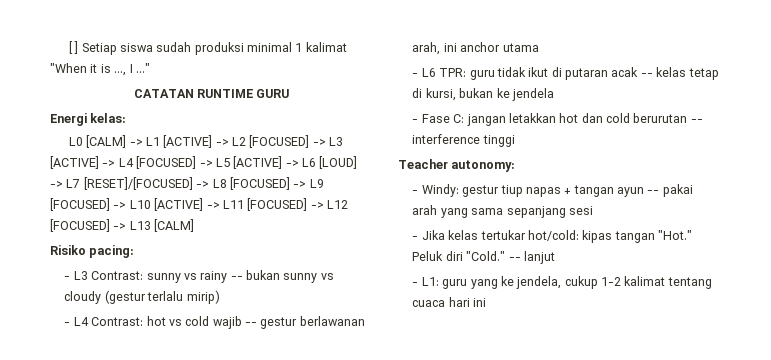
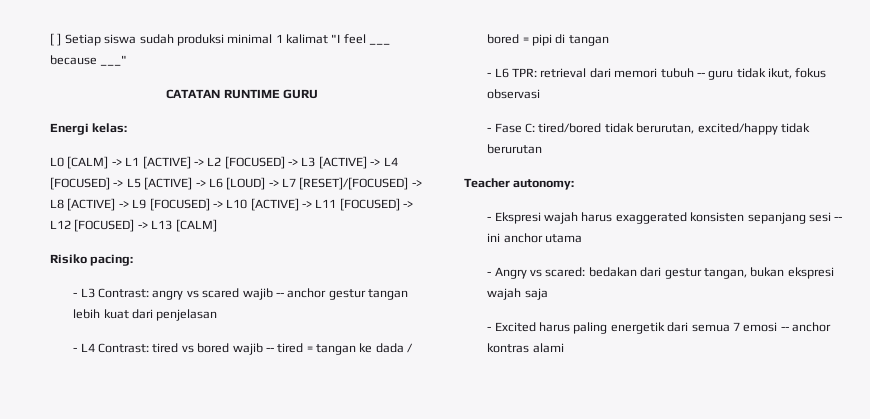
- [ ] Setiap siswa sudah produksi minimal 1 kalimat "When it is ..., I ..."
+ [ ] Setiap siswa sudah produksi minimal 1 kalimat "I feel ___ because ___"
- L0 [CALM] -> L1 [ACTIVE] -> L2 [FOCUSED] -> L3 [ACTIVE] -> L4 [FOCUSED] -> L5 [ACTIVE] -> L6 [LOUD] -> L7 [RESET]/[FOCUSED] -> L8 [FOCUSED] -> L9 [FOCUSED] -> L10 [ACTIVE] -> L11 [FOCUSED] -> L12 [FOCUSED] -> L13 [CALM]
+ L0 [CALM] -> L1 [ACTIVE] -> L2 [FOCUSED] -> L3 [ACTIVE] -> L4 [FOCUSED] -> L5 [ACTIVE] -> L6 [LOUD] -> L7 [RESET]/[FOCUSED] -> L8 [ACTIVE] -> L9 [FOCUSED] -> L10 [ACTIVE] -> L11 [FOCUSED] -> L12 [FOCUSED] -> L13 [CALM]
- - L3 Contrast: sunny vs rainy -- bukan sunny vs cloudy (gestur terlalu mirip)
- - L4 Contrast: hot vs cold wajib -- gestur berlawanan arah, ini anchor utama
- - L6 TPR: guru tidak ikut di putaran acak -- kelas tetap di kursi, bukan ke jendela
- - Fase C: jangan letakkan hot dan cold berurutan -- interference tinggi
+ - L3 Contrast: angry vs scared wajib -- anchor gestur tangan lebih kuat dari penjelasan
+ - L4 Contrast: tired vs bored wajib -- tired = tangan ke dada / bored = pipi di tangan
+ - L6 TPR: retrieval dari memori tubuh -- guru tidak ikut, fokus observasi
+ - Fase C: tired/bored tidak berurutan, excited/happy tidak berurutan
  Teacher autonomy:
- - Windy: gestur tiup napas + tangan ayun -- pakai arah yang sama sepanjang sesi
- - Jika kelas tertukar hot/cold: kipas tangan "Hot." Peluk diri "Cold." -- lanjut
- - L1: guru yang ke jendela, cukup 1-2 kalimat tentang cuaca hari ini
+ - Ekspresi wajah harus exaggerated konsisten sepanjang sesi -- ini anchor utama
+ - Angry vs scared: bedakan dari gestur tangan, bukan ekspresi wajah saja
+ - Excited harus paling energetik dari semua 7 emosi -- anchor kontras alami

